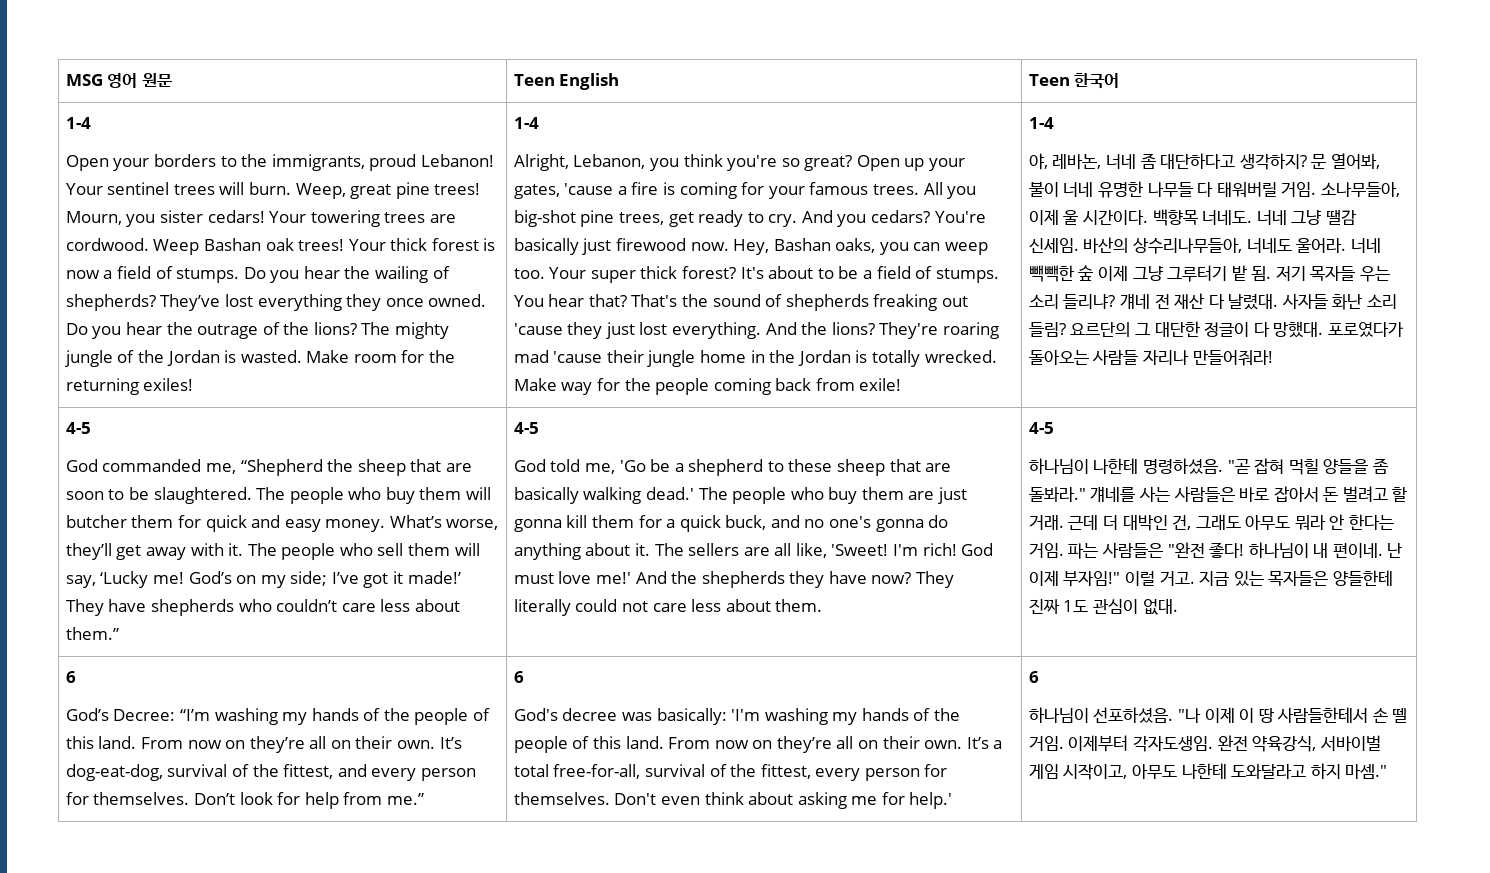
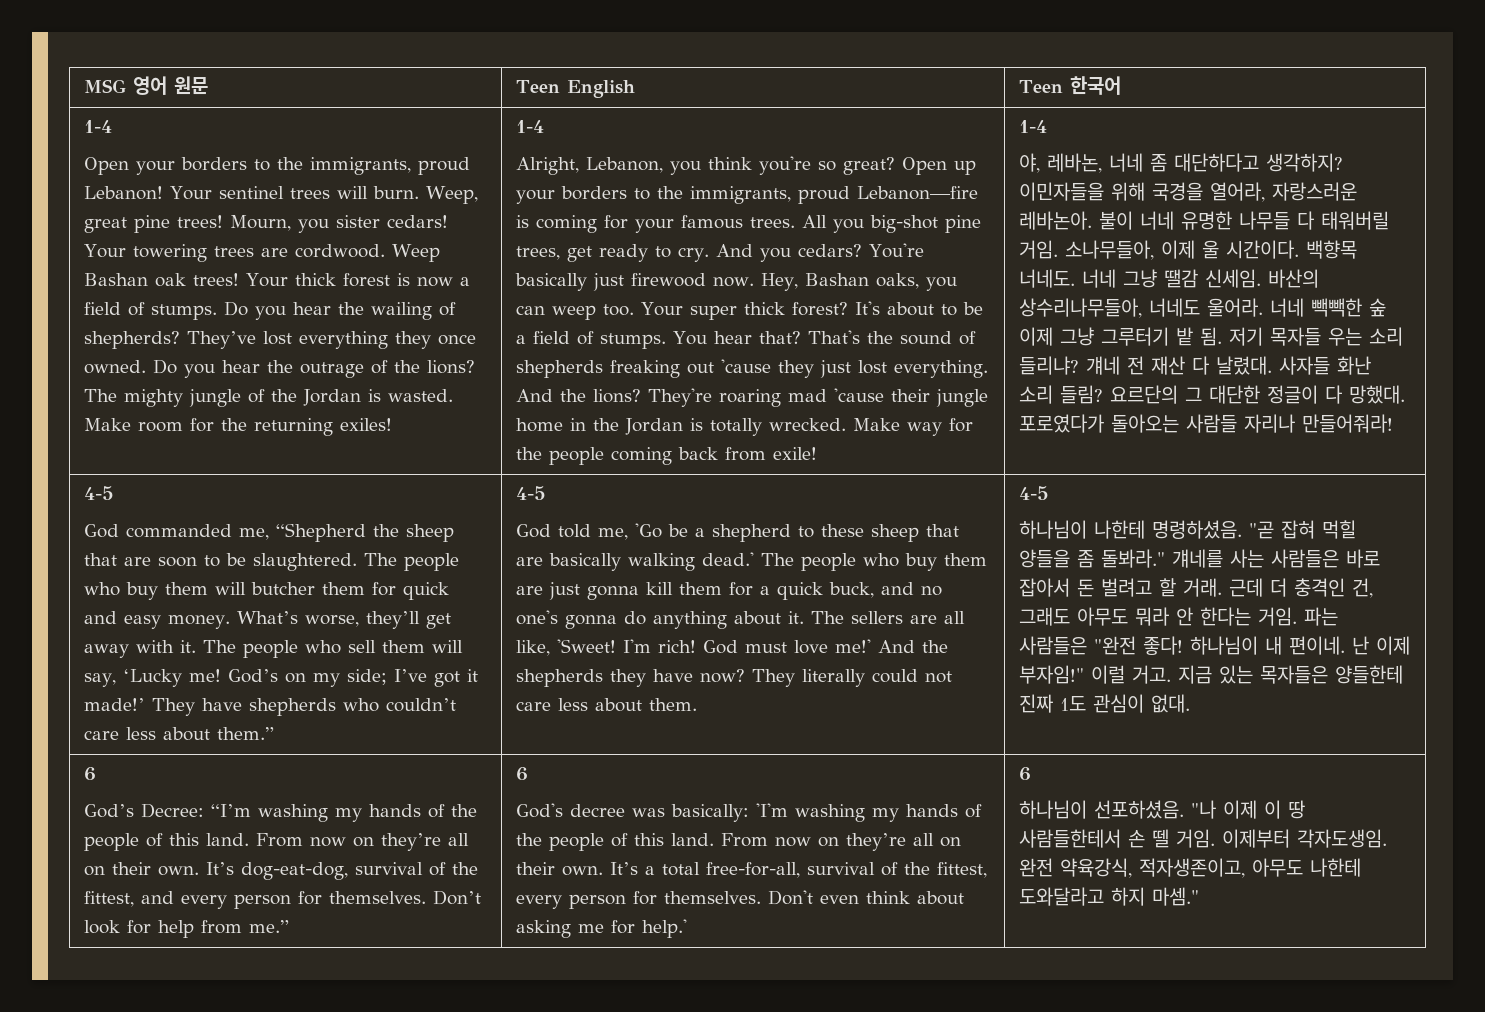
- Open up your gates, 'cause a fire is coming for your famous trees.
+ Open up your borders to the immigrants, proud Lebanon—fire is coming for your famous trees.
- 문 열어봐, 불이 너네 유명한 나무들 다 태워버릴 거임.
+ 이민자들을 위해 국경을 열어라, 자랑스러운 레바논아. 불이 너네 유명한 나무들 다 태워버릴 거임.
- 근데 더 대박인 건, 그래도 아무도 뭐라 안 한다는 거임.
+ 근데 더 충격인 건, 그래도 아무도 뭐라 안 한다는 거임.
- 완전 약육강식, 서바이벌 게임 시작이고, 아무도 나한테 도와달라고 하지 마셈."
+ 완전 약육강식, 적자생존이고, 아무도 나한테 도와달라고 하지 마셈."

